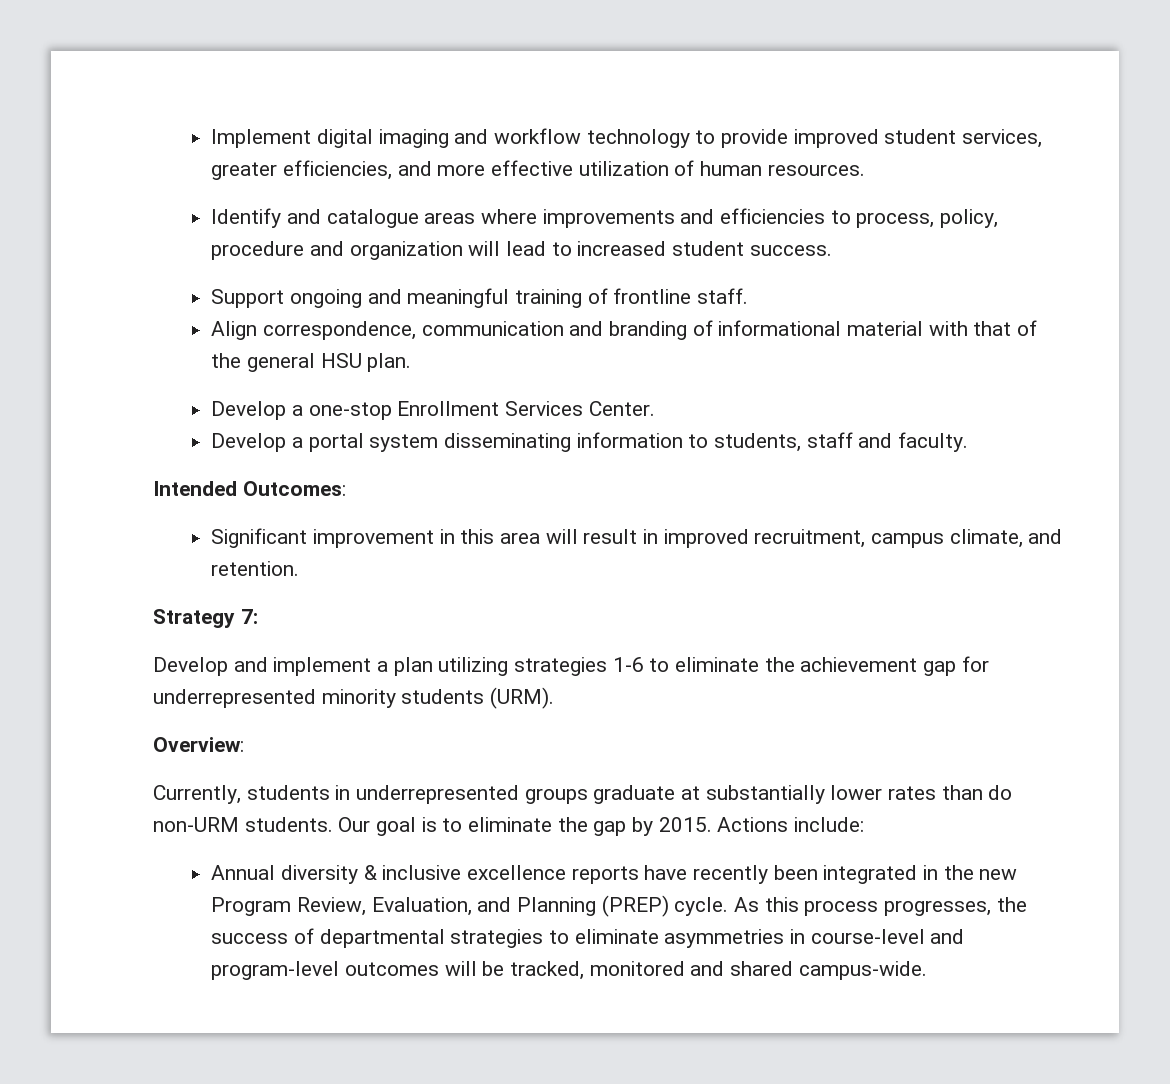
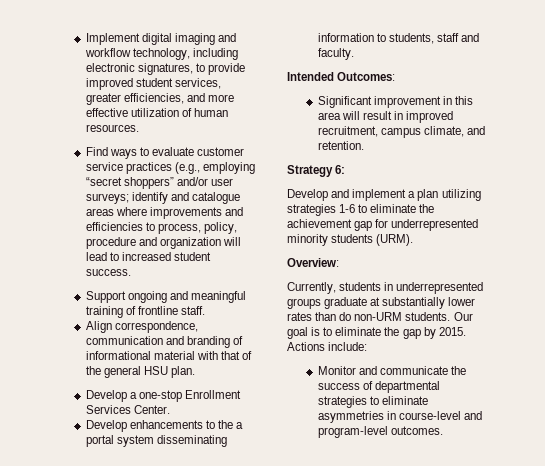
- Implement digital imaging and workflow technology to provide improved student services, greater efficiencies, and more effective utilization of human resources.
+ Implement digital imaging and workflow technology, including electronic signatures, to provide improved student services, greater efficiencies, and more effective utilization of human resources.
- Identify and catalogue areas where improvements and efficiencies to process, policy, procedure and organization will lead to increased student success.
+ Find ways to evaluate customer service practices (e.g., employing “secret shoppers” and/or user surveys; identify and catalogue areas where improvements and efficiencies to process, policy, procedure and organization will lead to increased student success.
- Develop a portal system disseminating information to students, staff and faculty.
+ Develop enhancements to the a portal system disseminating information to students, staff and faculty.
- Strategy 7:
+ Strategy 6:
- Annual diversity & inclusive excellence reports have recently been integrated in the new Program Review, Evaluation, and Planning (PREP) cycle. As this process progresses, the success of departmental strategies to eliminate asymmetries in course-level and program-level outcomes will be tracked, monitored and shared campus-wide.
+ Monitor and communicate the success of departmental strategies to eliminate asymmetries in course-level and program-level outcomes.

